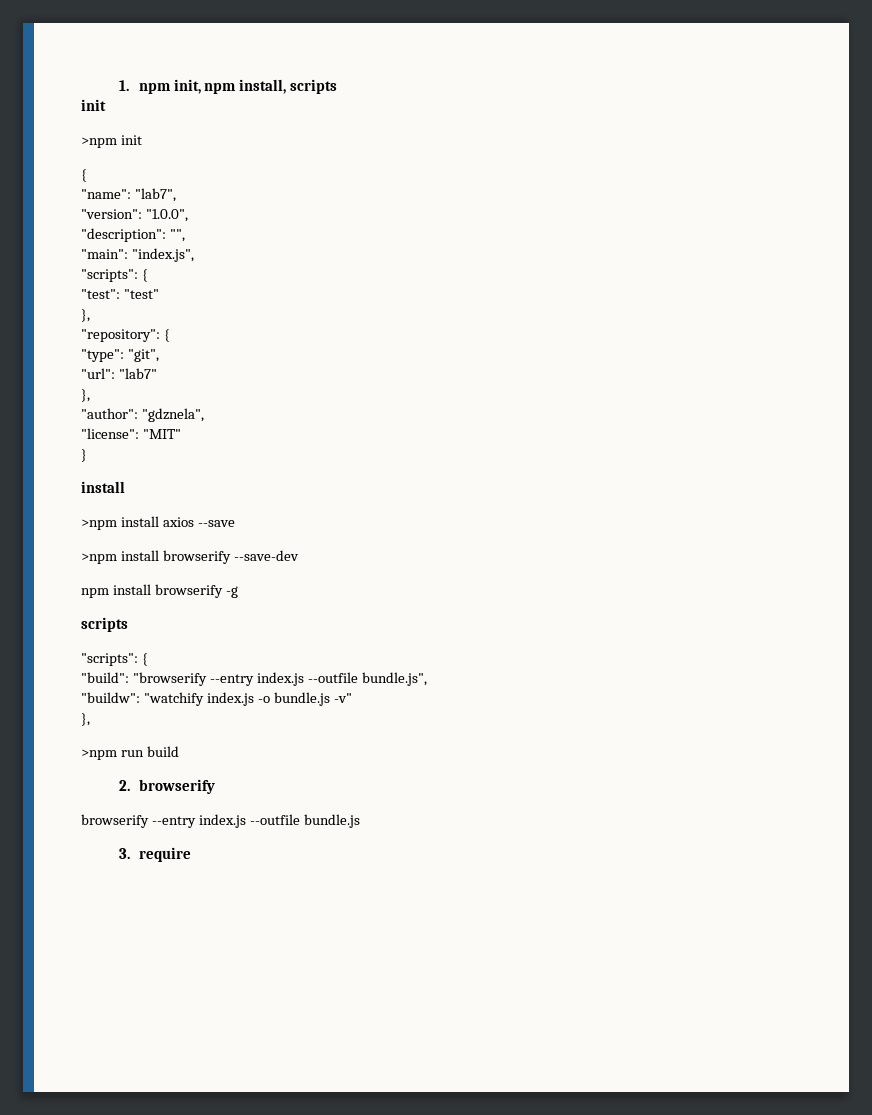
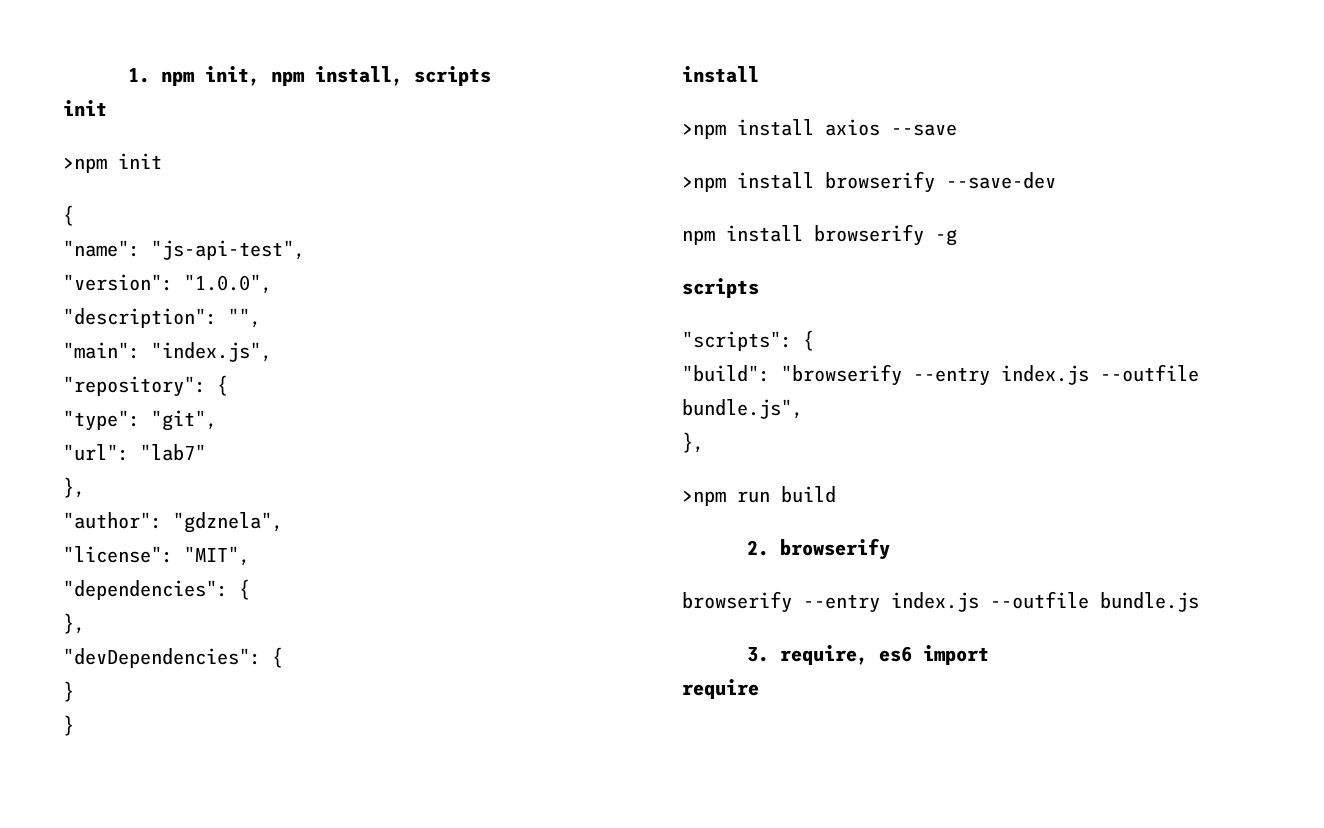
- "name": "lab7",
+ "name": "js-api-test",
  "main": "index.js",
- "scripts": {
- "test": "test"
- },
- "license": "MIT"
+ "license": "MIT",
+ "dependencies": {
+ },
+ "devDependencies": {
+ }
- "buildw": "watchify index.js -o bundle.js -v"
- 3. require
+ 3. require, es6 import
+ require

